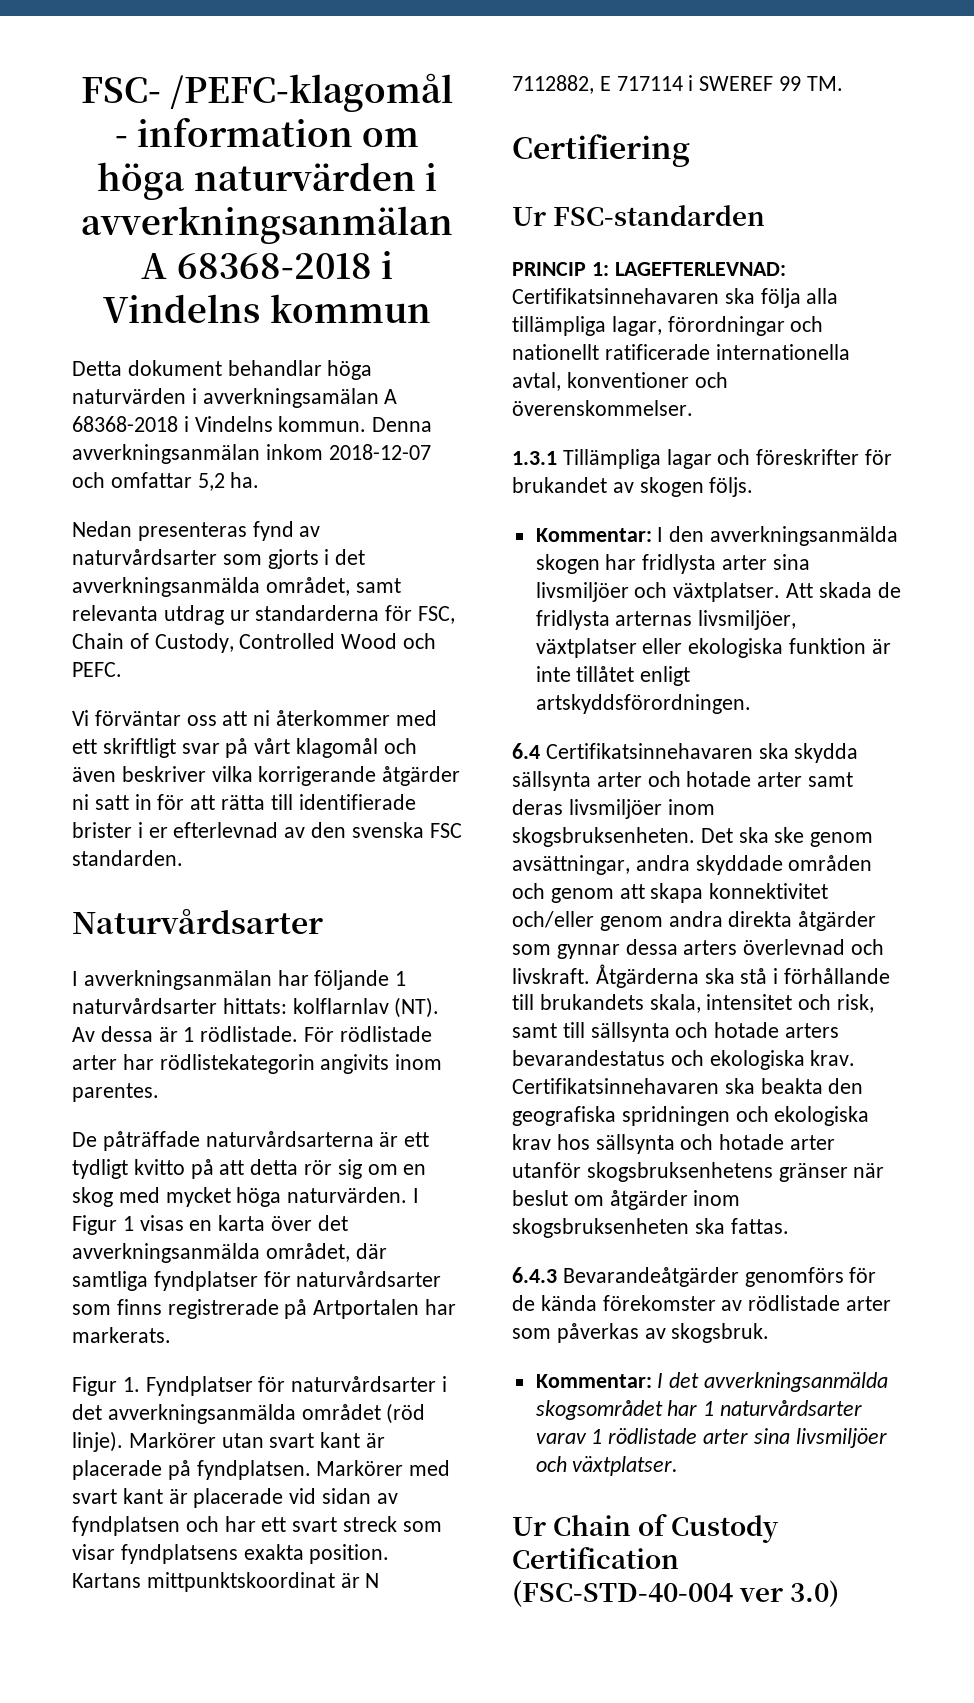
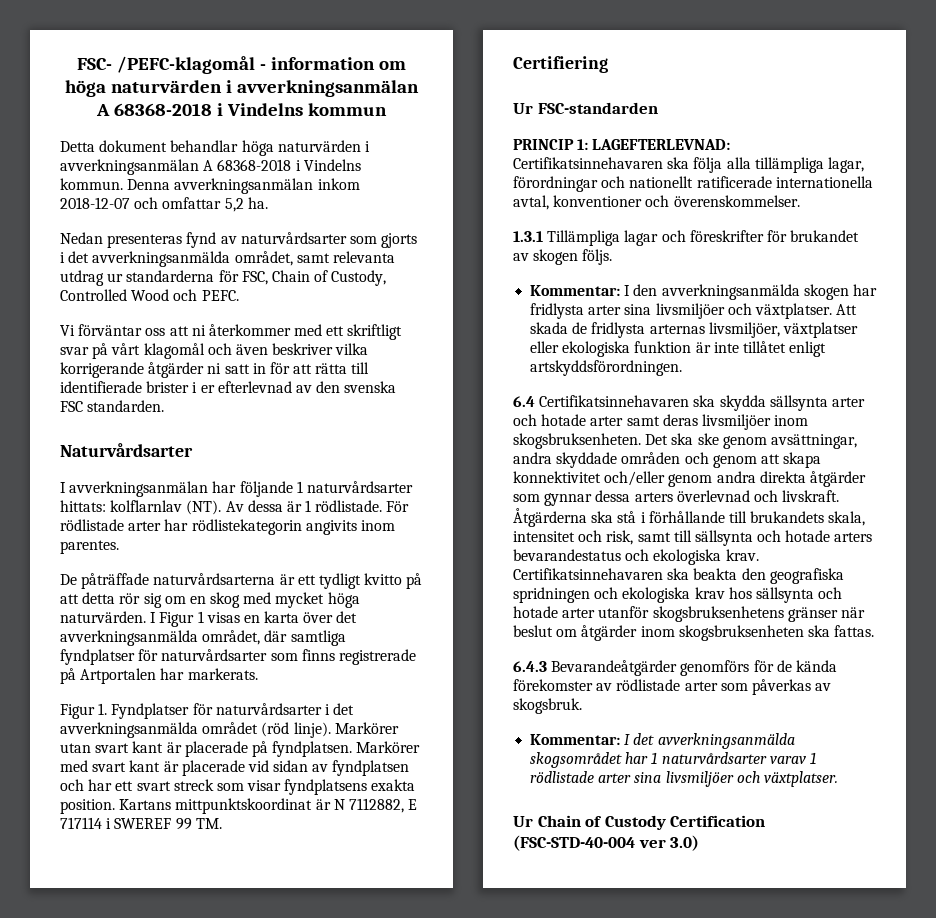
- Detta dokument behandlar höga naturvärden i avverkningsamälan A 68368-2018 i Vindelns kommun.
+ Detta dokument behandlar höga naturvärden i avverkningsanmälan A 68368-2018 i Vindelns kommun.

